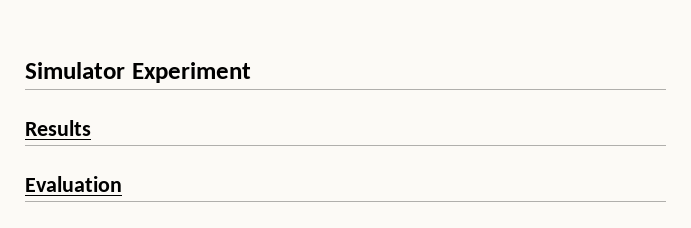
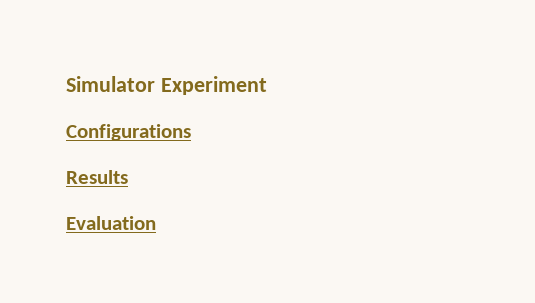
+ Configurations

